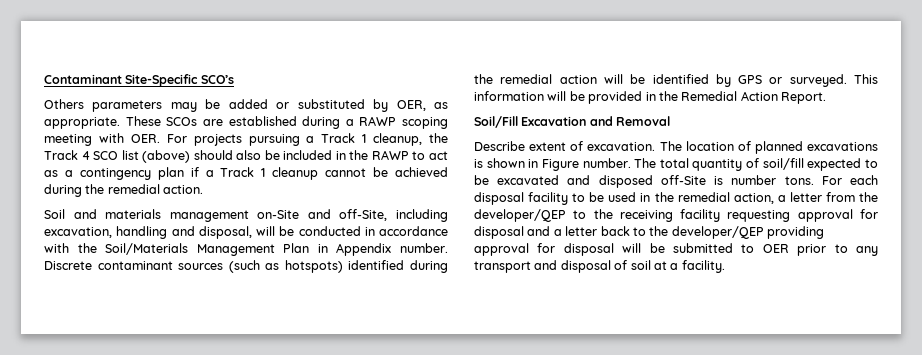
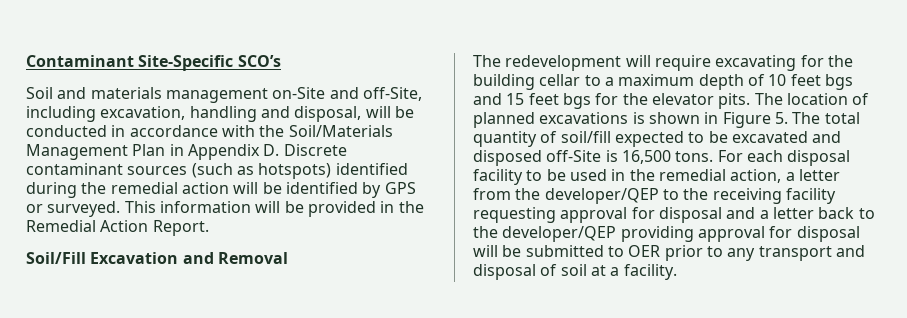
- Others parameters may be added or substituted by OER, as appropriate. These SCOs are established during a RAWP scoping meeting with OER. For projects pursuing a Track 1 cleanup, the Track 4 SCO list (above) should also be included in the RAWP to act as a contingency plan if a Track 1 cleanup cannot be achieved during the remedial action.
- Soil and materials management on-Site and off-Site, including excavation, handling and disposal, will be conducted in accordance with the Soil/Materials Management Plan in Appendix number. Discrete contaminant sources (such as hotspots) identified during the remedial action will be identified by GPS or surveyed.
+ Soil and materials management on-Site and off-Site, including excavation, handling and disposal, will be conducted in accordance with the Soil/Materials Management Plan in Appendix D. Discrete contaminant sources (such as hotspots) identified during the remedial action will be identified by GPS or surveyed.
- Describe extent of excavation.
+ The redevelopment will require excavating for the building cellar to a maximum depth of 10 feet bgs and 15 feet bgs for the elevator pits.
- The location of planned excavations is shown in Figure number. The total quantity of soil/fill expected to be excavated and disposed off-Site is number tons.
+ The location of planned excavations is shown in Figure 5. The total quantity of soil/fill expected to be excavated and disposed off-Site is 16,500 tons.

